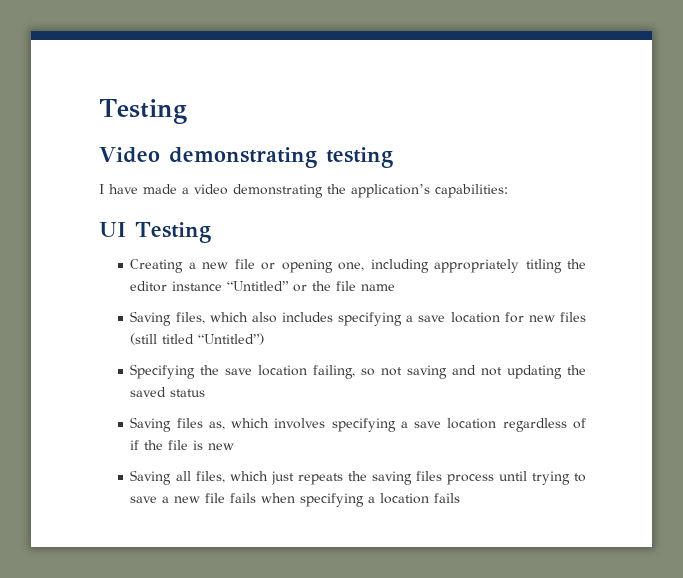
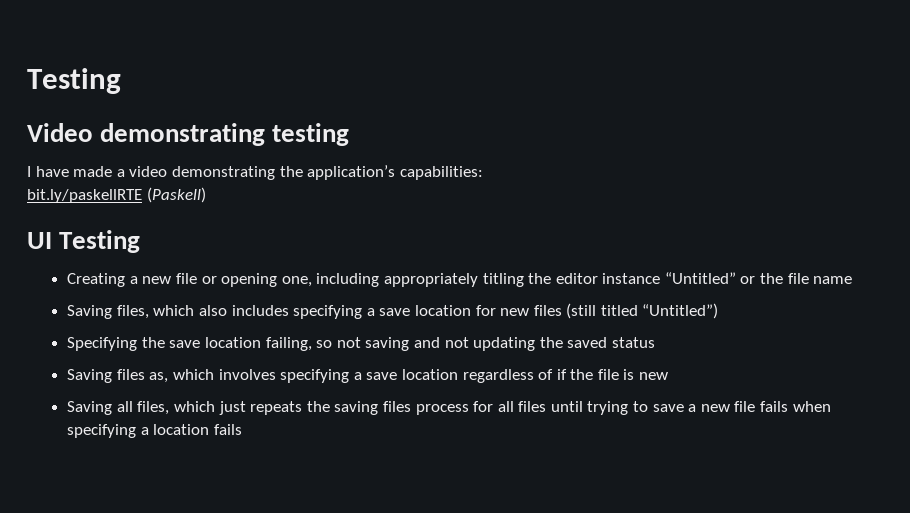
+ bit.ly/paskellRTE (Paskell)
- Saving all files, which just repeats the saving files process until trying to save a new file fails when specifying a location fails
+ Saving all files, which just repeats the saving files process for all files until trying to save a new file fails when specifying a location fails

